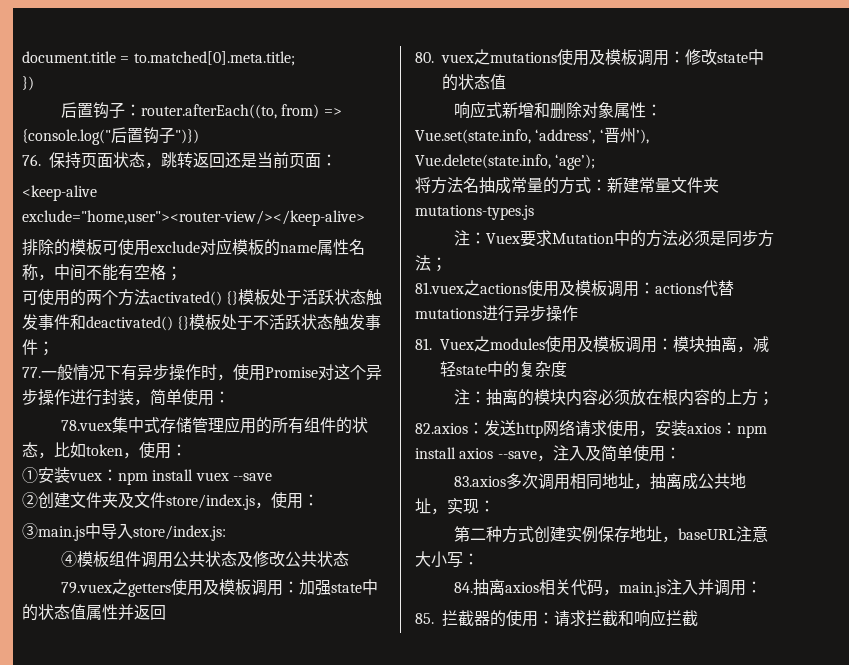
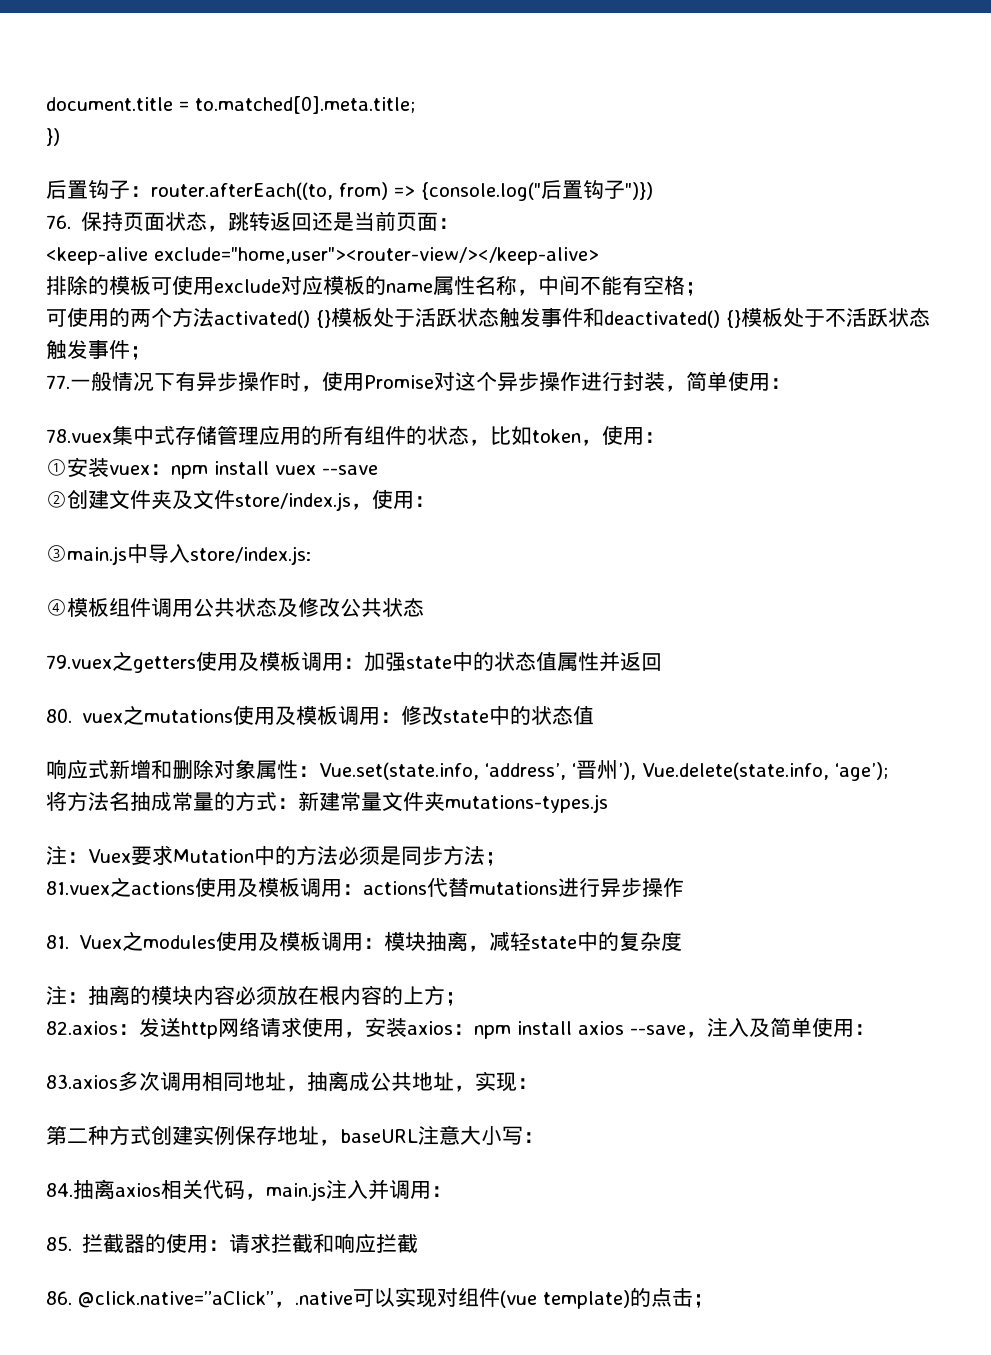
+ 86. @click.native=”aClick”，.native可以实现对组件(vue template)的点击；

